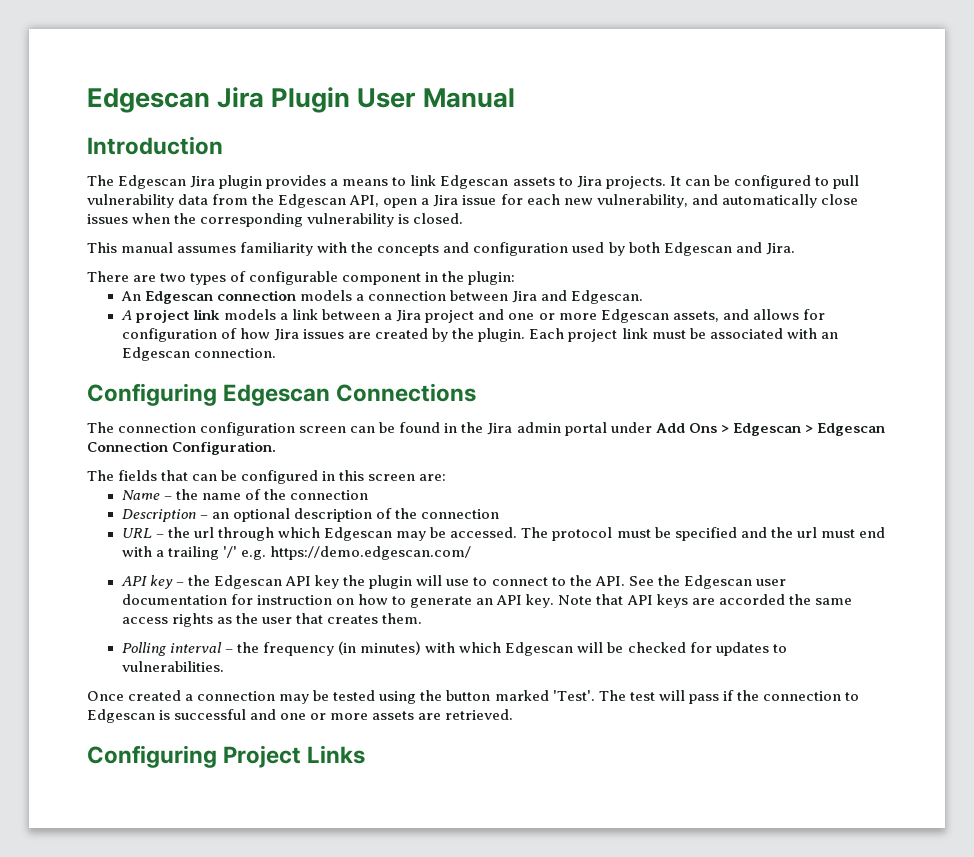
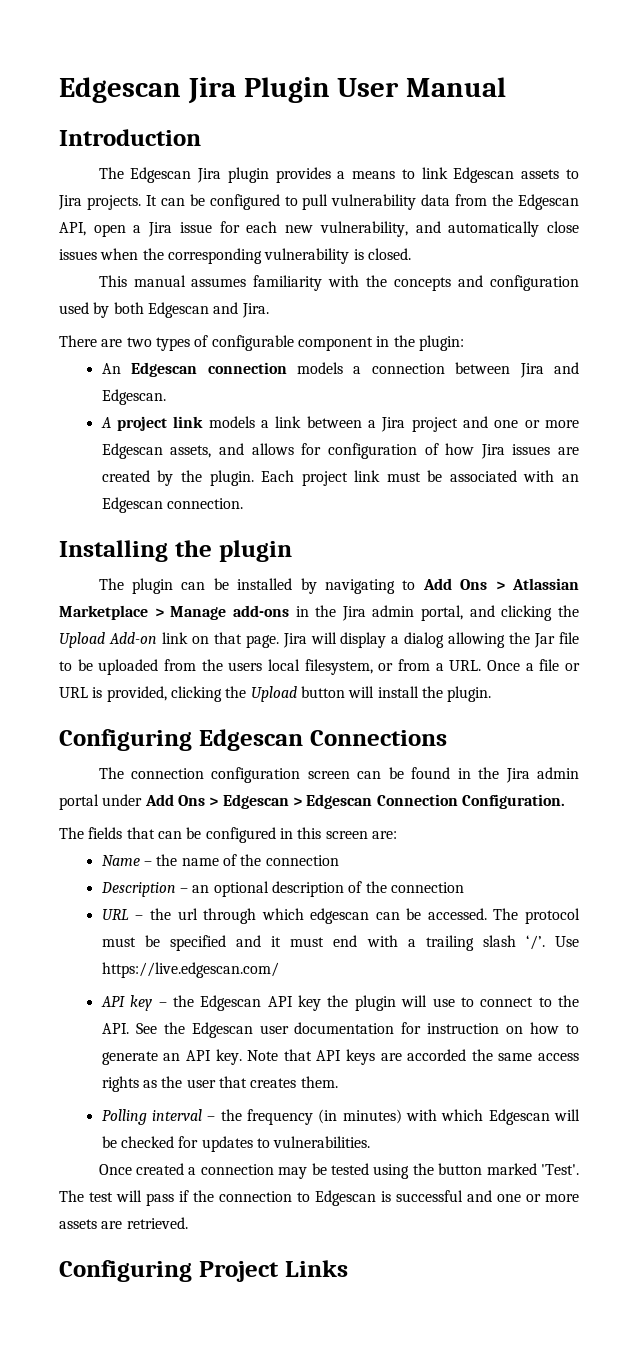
+ Installing the plugin
+ The plugin can be installed by navigating to Add Ons > Atlassian Marketplace > Manage add-ons in the Jira admin portal, and clicking the Upload Add-on link on that page. Jira will display a dialog allowing the Jar file to be uploaded from the users local filesystem, or from a URL. Once a file or URL is provided, clicking the Upload button will install the plugin.
- URL – the url through which Edgescan may be accessed.
+ URL – the url through which edgescan can be accessed.
- The protocol must be specified and the url must end with a trailing '/' e.g. https://demo.edgescan.com/
+ The protocol must be specified and it must end with a trailing slash ‘/’. Use https://live.edgescan.com/

